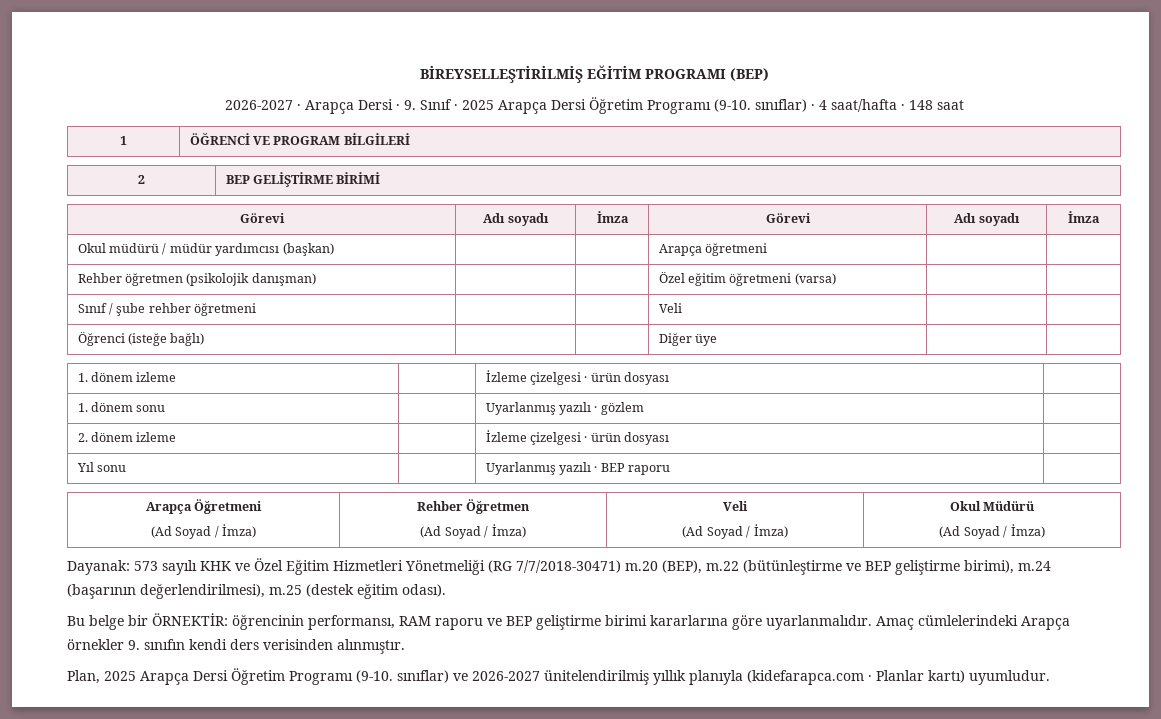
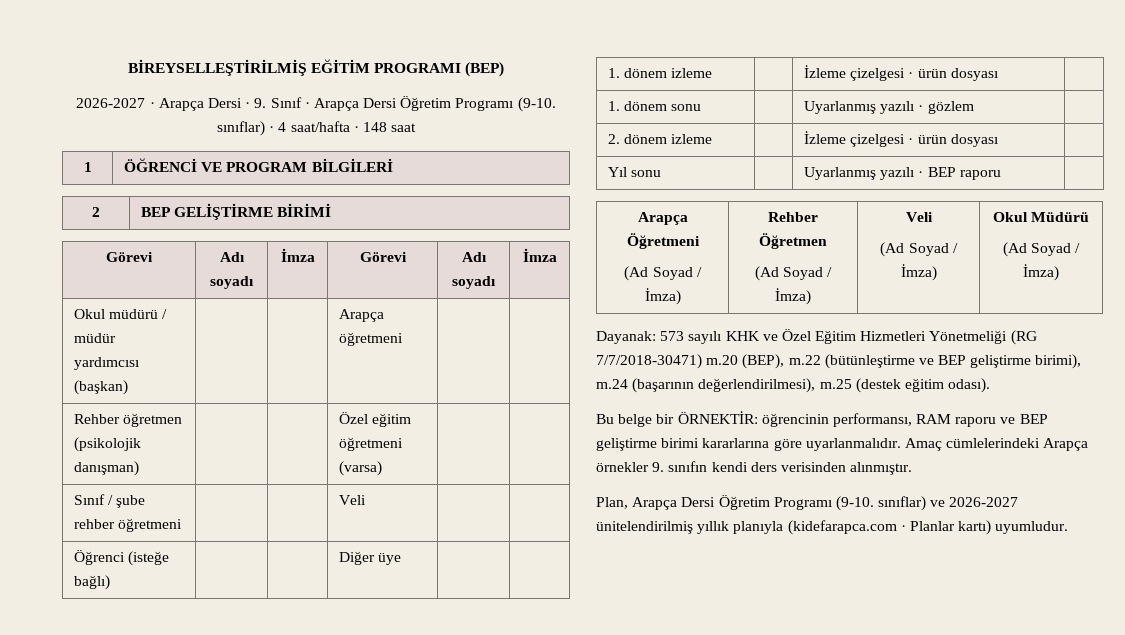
- 2026-2027 · Arapça Dersi · 9. Sınıf · 2025 Arapça Dersi Öğretim Programı (9-10. sınıflar) · 4 saat/hafta · 148 saat
+ 2026-2027 · Arapça Dersi · 9. Sınıf · Arapça Dersi Öğretim Programı (9-10. sınıflar) · 4 saat/hafta · 148 saat
- Plan, 2025 Arapça Dersi Öğretim Programı (9-10. sınıflar) ve 2026-2027 ünitelendirilmiş yıllık planıyla (kidefarapca.com · Planlar kartı) uyumludur.
+ Plan, Arapça Dersi Öğretim Programı (9-10. sınıflar) ve 2026-2027 ünitelendirilmiş yıllık planıyla (kidefarapca.com · Planlar kartı) uyumludur.

